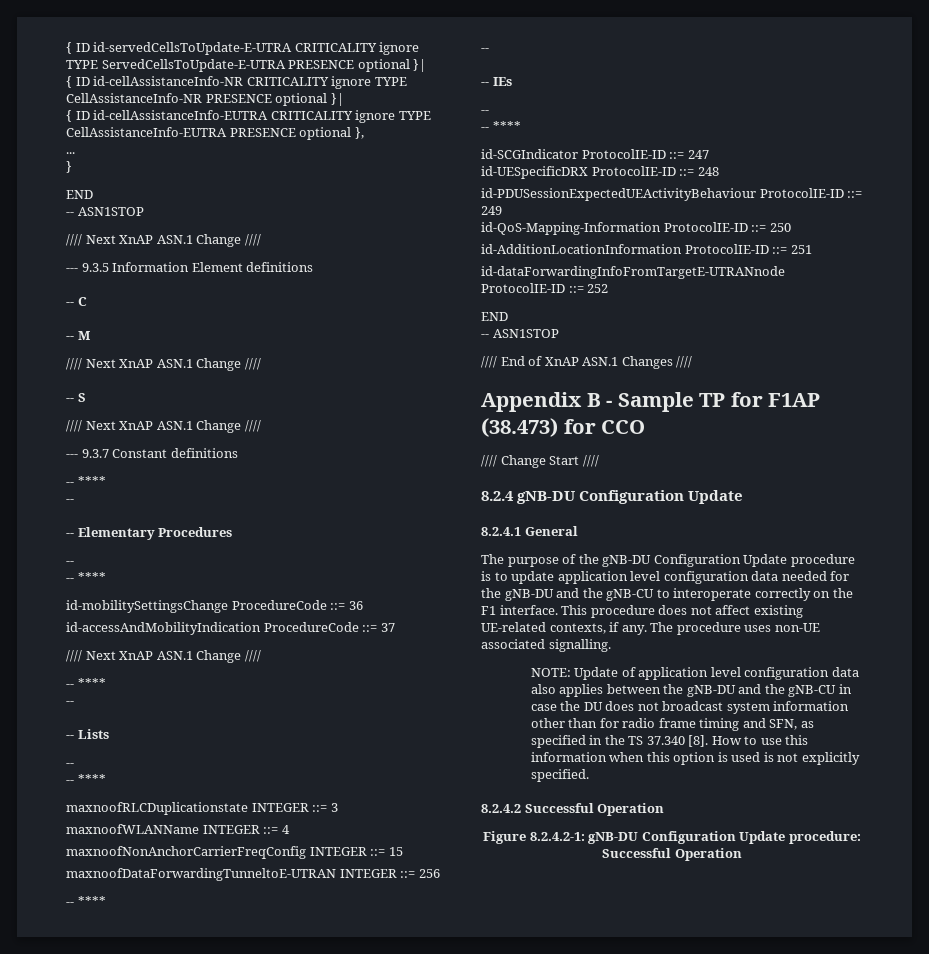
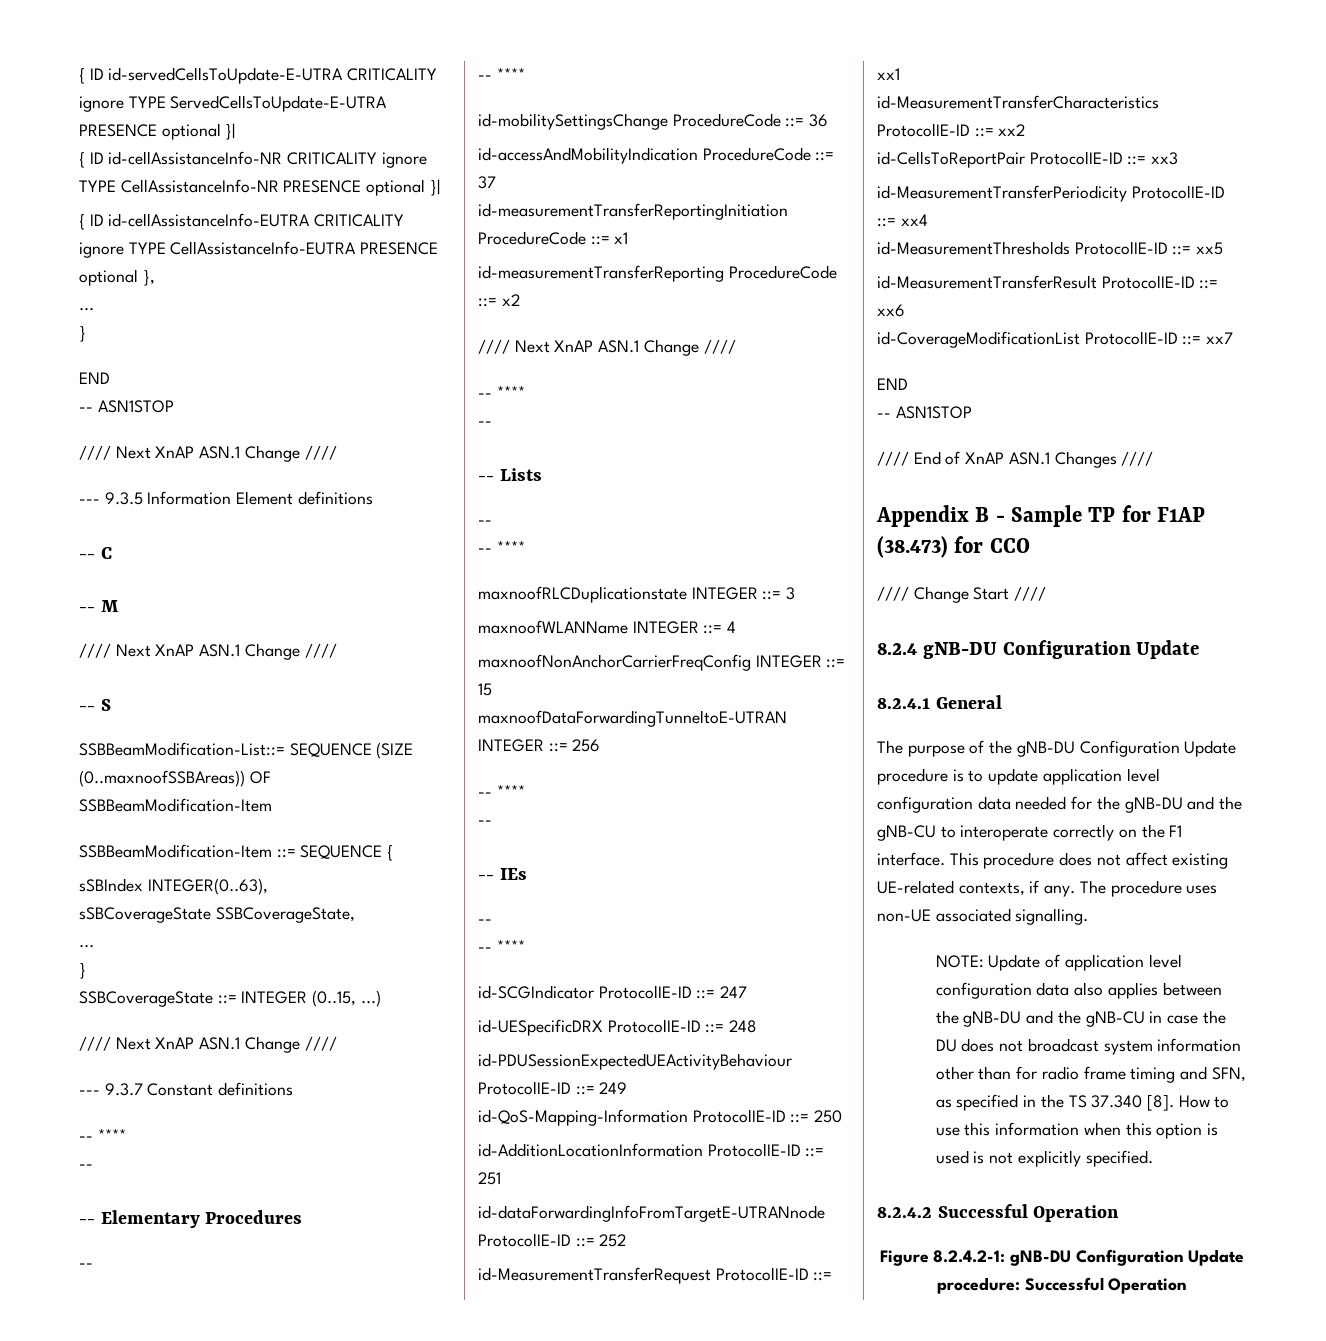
+ SSBBeamModification-List::= SEQUENCE (SIZE (0..maxnoofSSBAreas)) OF SSBBeamModification-Item
+ SSBBeamModification-Item ::= SEQUENCE {
+ sSBIndex INTEGER(0..63),
+ sSBCoverageState SSBCoverageState,
+ ...
+ }
+ SSBCoverageState ::= INTEGER (0..15, ...)
+ id-measurementTransferReportingInitiation ProcedureCode ::= x1
+ id-measurementTransferReporting ProcedureCode ::= x2
+ id-MeasurementTransferRequest ProtocolIE-ID ::= xx1
+ id-MeasurementTransferCharacteristics ProtocolIE-ID ::= xx2
+ id-CellsToReportPair ProtocolIE-ID ::= xx3
+ id-MeasurementTransferPeriodicity ProtocolIE-ID ::= xx4
+ id-MeasurementThresholds ProtocolIE-ID ::= xx5
+ id-MeasurementTransferResult ProtocolIE-ID ::= xx6
+ id-CoverageModificationList ProtocolIE-ID ::= xx7

